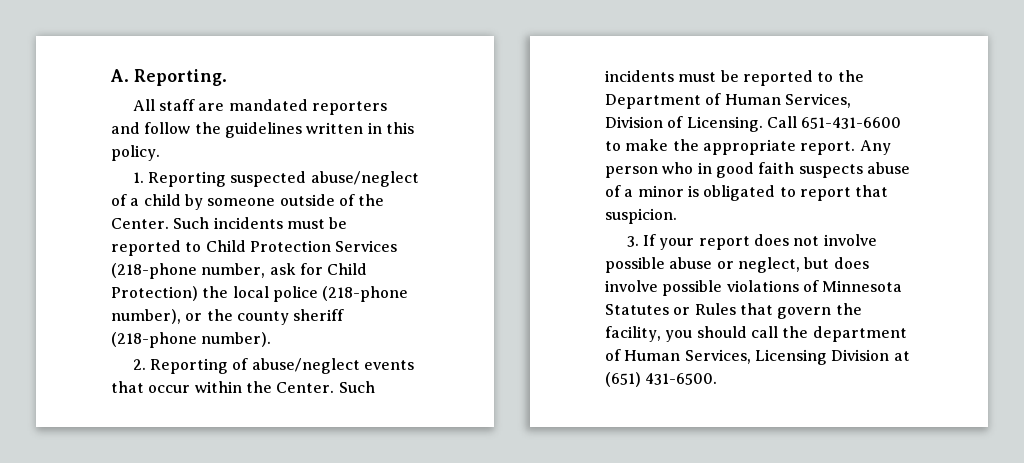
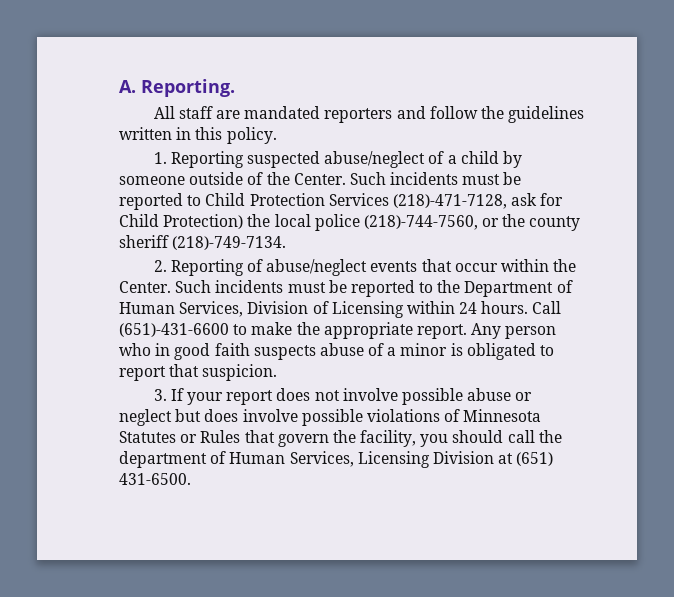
- Such incidents must be reported to Child Protection Services (218-phone number, ask for Child Protection) the local police (218-phone number), or the county sheriff (218-phone number).
+ Such incidents must be reported to Child Protection Services (218)-471-7128, ask for Child Protection) the local police (218)-744-7560, or the county sheriff (218)-749-7134.
- Such incidents must be reported to the Department of Human Services, Division of Licensing. Call 651-431-6600 to make the appropriate report.
+ Such incidents must be reported to the Department of Human Services, Division of Licensing within 24 hours. Call (651)-431-6600 to make the appropriate report.
- 3. If your report does not involve possible abuse or neglect, but does involve possible violations of Minnesota Statutes or Rules that govern the facility, you should call the department of Human Services, Licensing Division at (651) 431-6500.
+ 3. If your report does not involve possible abuse or neglect but does involve possible violations of Minnesota Statutes or Rules that govern the facility, you should call the department of Human Services, Licensing Division at (651) 431-6500.

